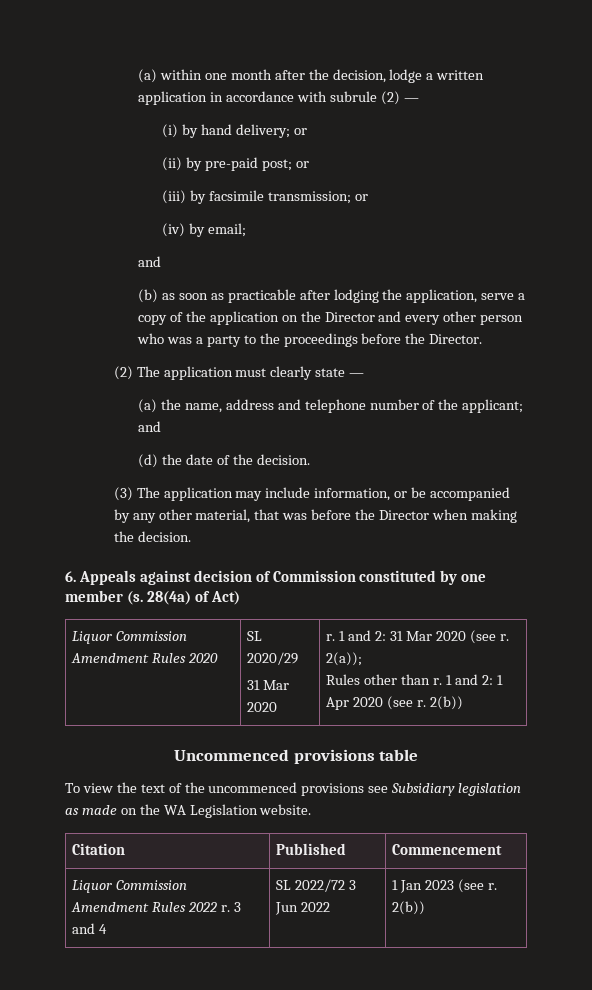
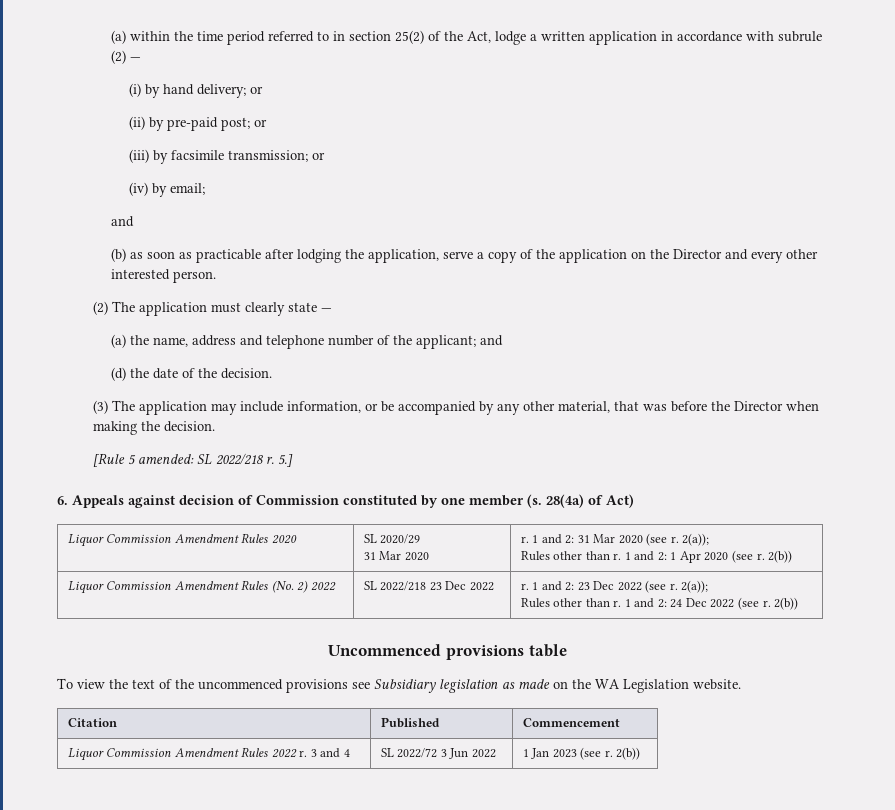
- (a) within one month after the decision, lodge a written application in accordance with subrule (2) —
+ (a) within the time period referred to in section 25(2) of the Act, lodge a written application in accordance with subrule (2) —
- (b) as soon as practicable after lodging the application, serve a copy of the application on the Director and every other person who was a party to the proceedings before the Director.
+ (b) as soon as practicable after lodging the application, serve a copy of the application on the Director and every other interested person.
+ [Rule 5 amended: SL 2022/218 r. 5.]
+ Liquor Commission Amendment Rules (No. 2) 2022 | SL 2022/218 23 Dec 2022 | r. 1 and 2: 23 Dec 2022 (see r. 2(a));
+ Rules other than r. 1 and 2: 24 Dec 2022 (see r. 2(b))

